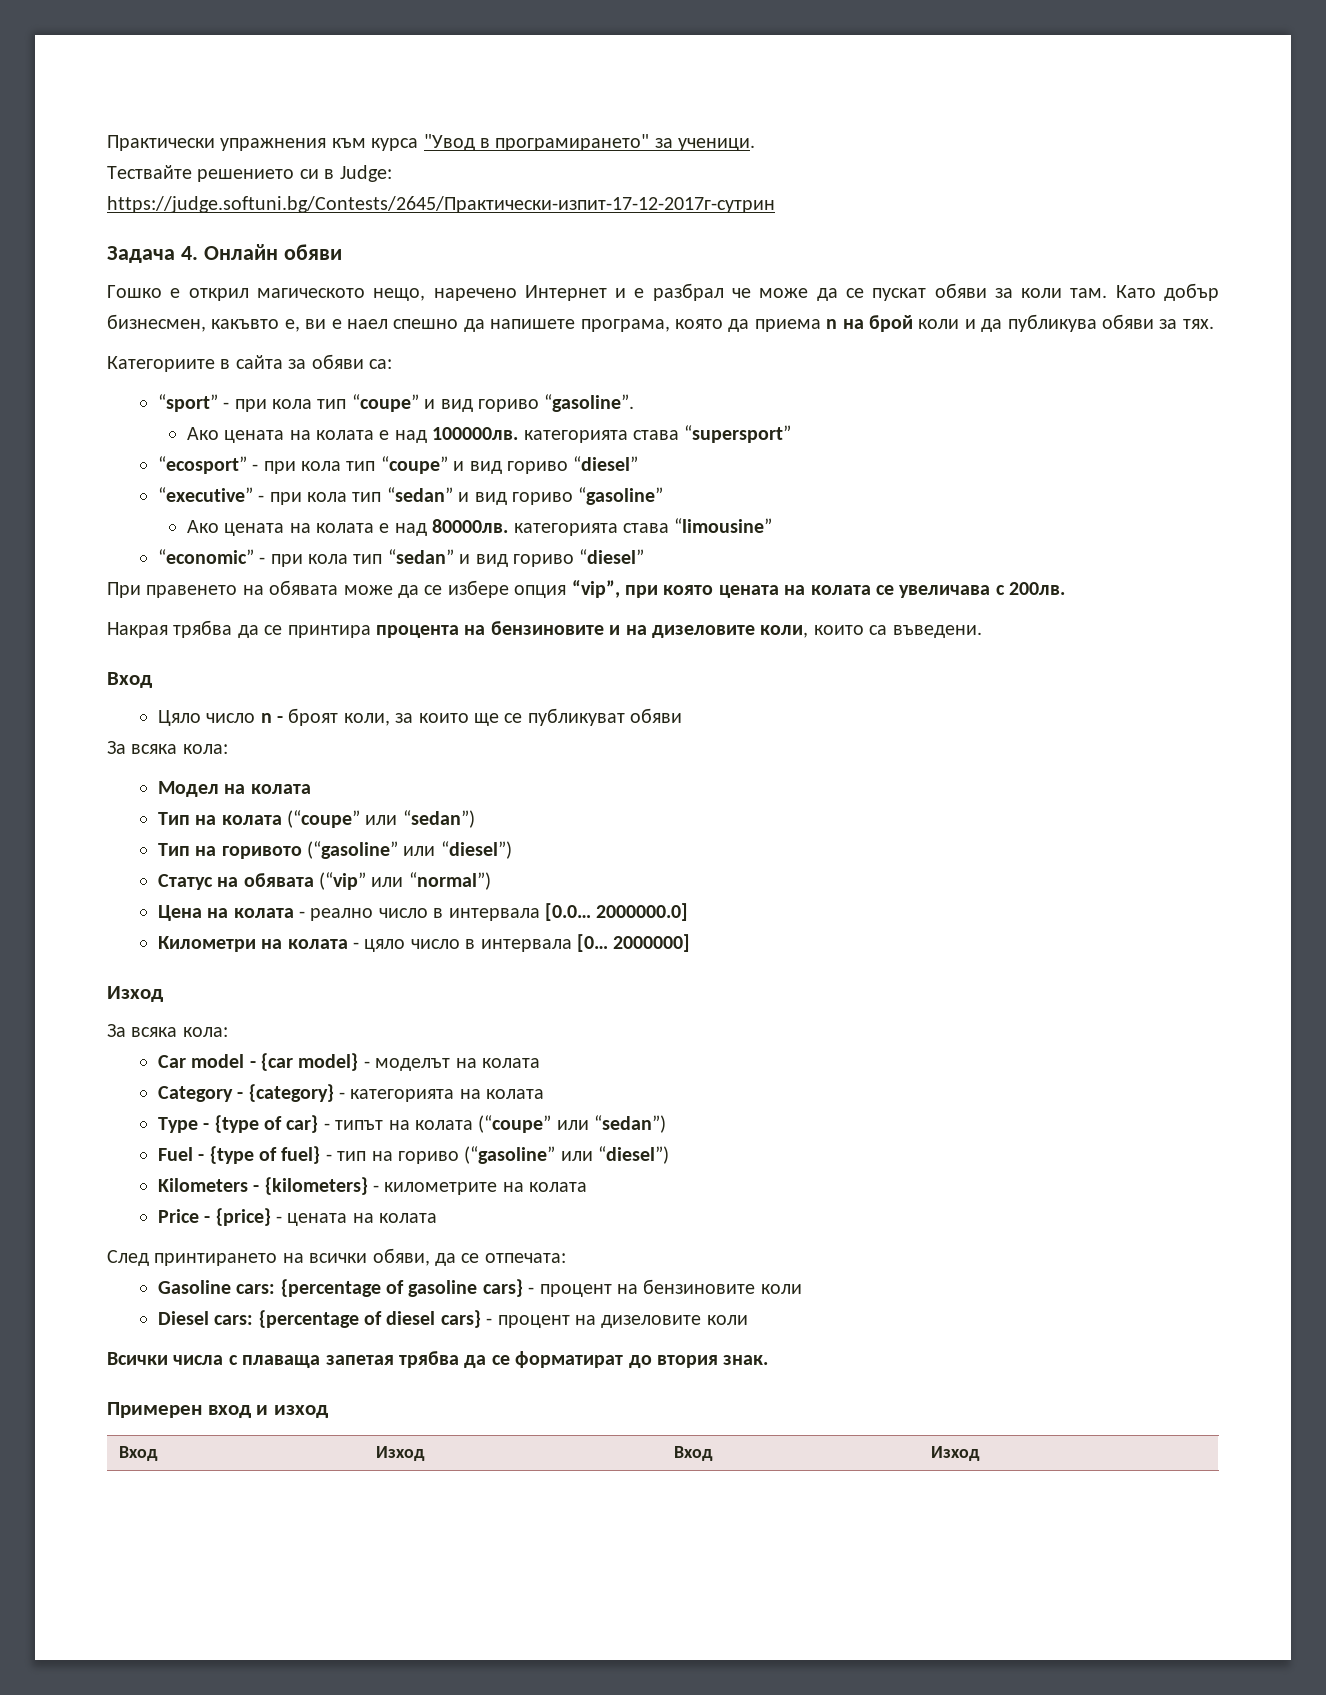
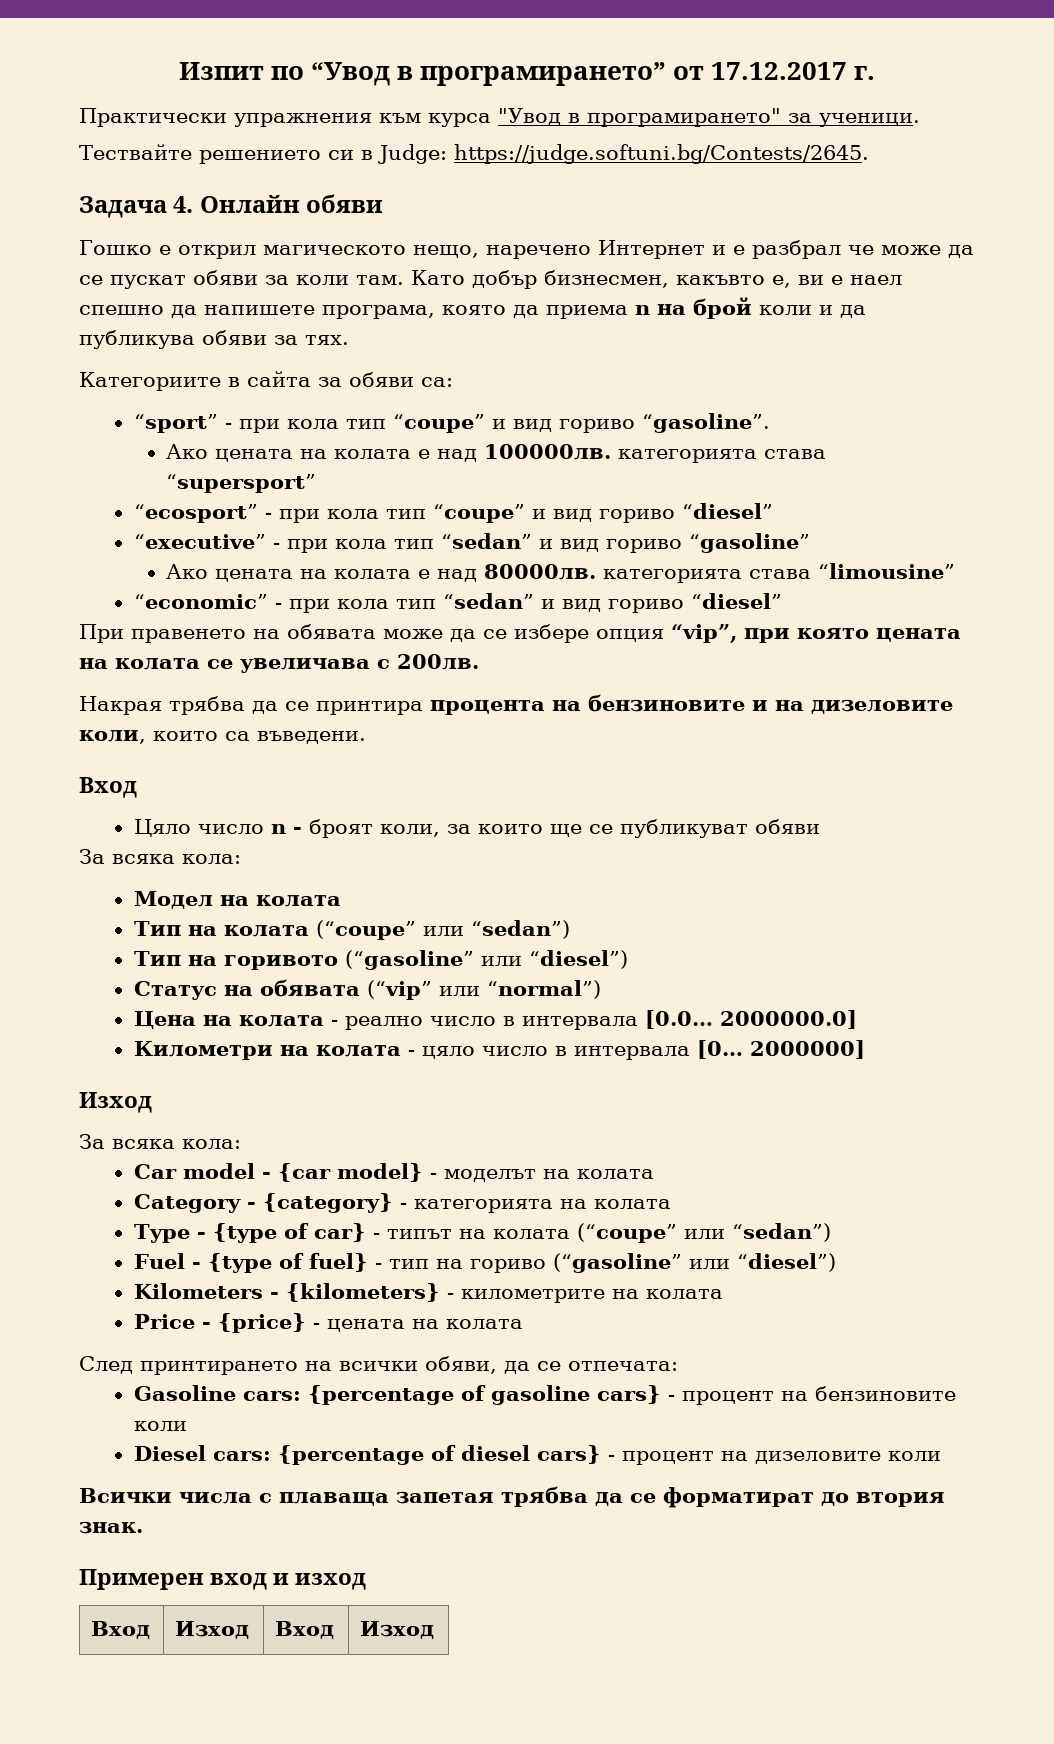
+ Изпит по “Увод в програмирането” от 17.12.2017 г.
- Тествайте решението си в Judge:
- https://judge.softuni.bg/Contests/2645/Практически-изпит-17-12-2017г-сутрин
+ Тествайте решението си в Judge: https://judge.softuni.bg/Contests/2645.

